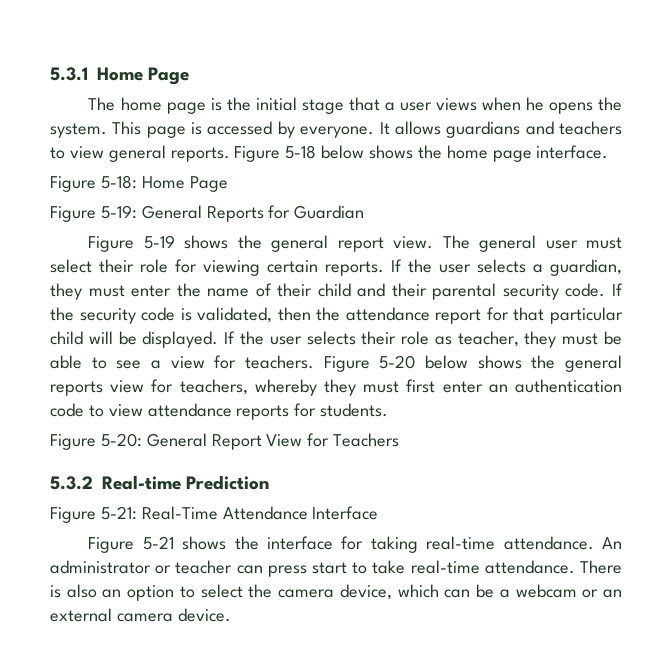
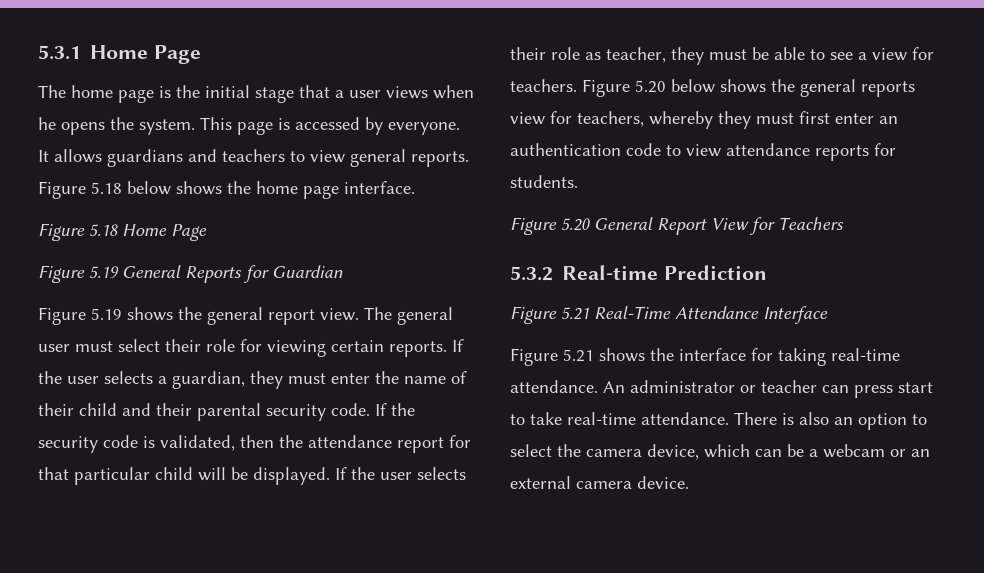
- Figure 5-18 below shows the home page interface.
+ Figure 5.18 below shows the home page interface.
- Figure 5-18: Home Page
+ Figure 5.18 Home Page
- Figure 5-19: General Reports for Guardian
+ Figure 5.19 General Reports for Guardian
- Figure 5-19 shows the general report view.
+ Figure 5.19 shows the general report view.
- Figure 5-20 below shows the general reports view for teachers, whereby they must first enter an authentication code to view attendance reports for students.
+ Figure 5.20 below shows the general reports view for teachers, whereby they must first enter an authentication code to view attendance reports for students.
- Figure 5-20: General Report View for Teachers
+ Figure 5.20 General Report View for Teachers
- Figure 5-21: Real-Time Attendance Interface
+ Figure 5.21 Real-Time Attendance Interface
- Figure 5-21 shows the interface for taking real-time attendance.
+ Figure 5.21 shows the interface for taking real-time attendance.

